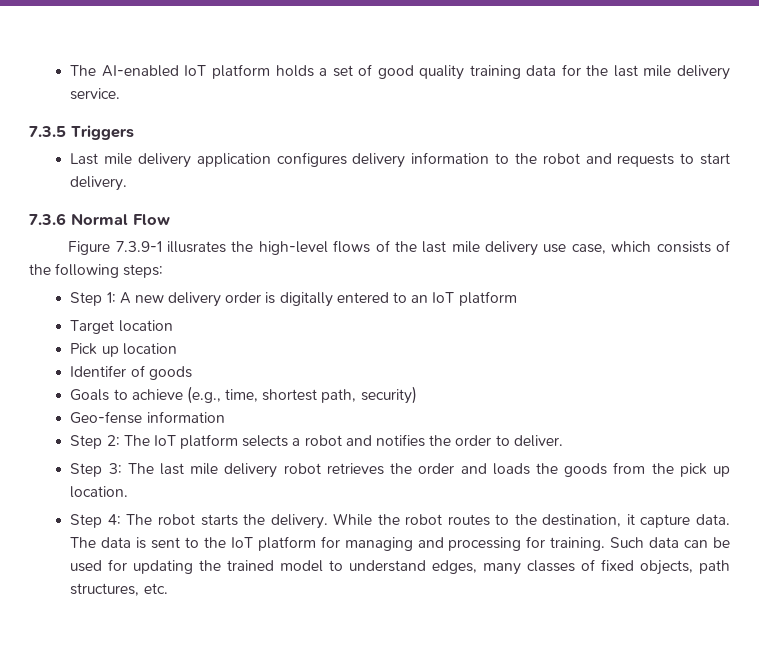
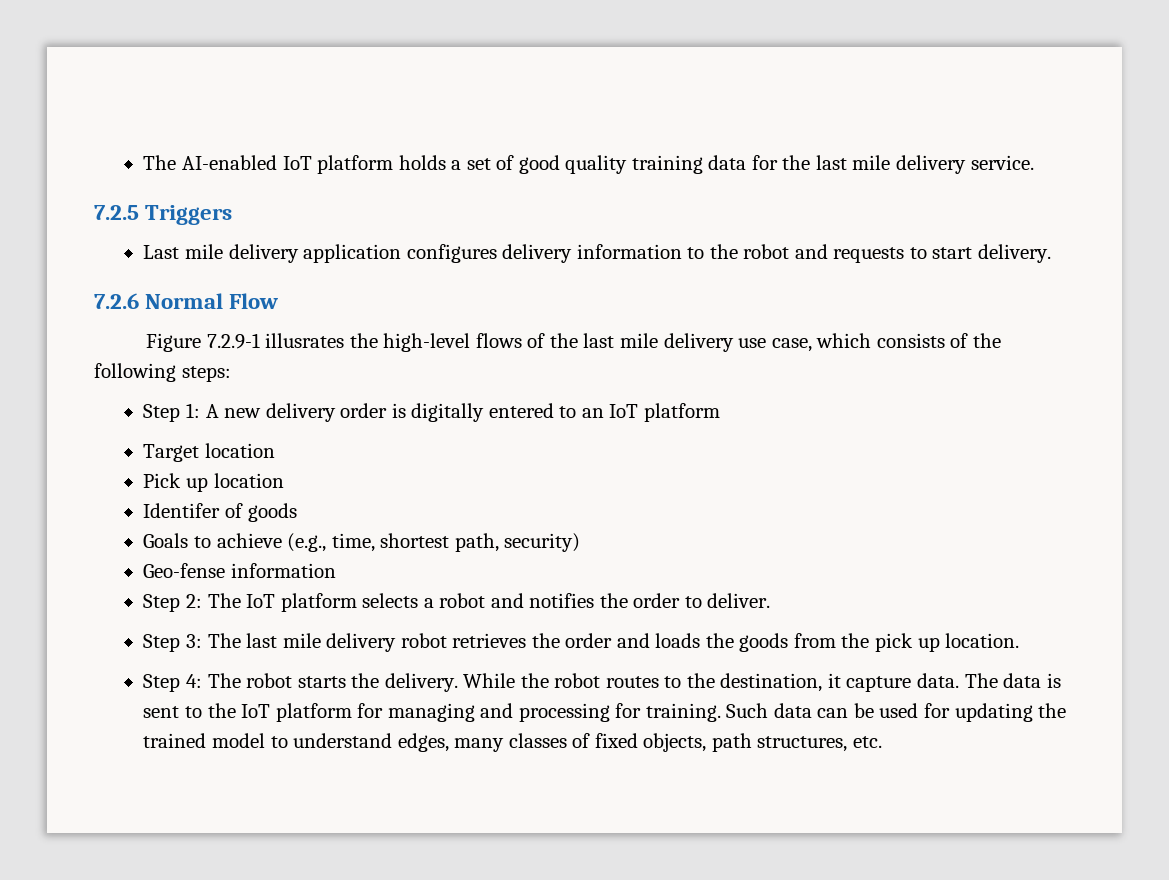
- 7.3.5 Triggers
+ 7.2.5 Triggers
- 7.3.6 Normal Flow
+ 7.2.6 Normal Flow
- Figure 7.3.9-1 illusrates the high-level flows of the last mile delivery use case, which consists of the following steps:
+ Figure 7.2.9-1 illusrates the high-level flows of the last mile delivery use case, which consists of the following steps:

